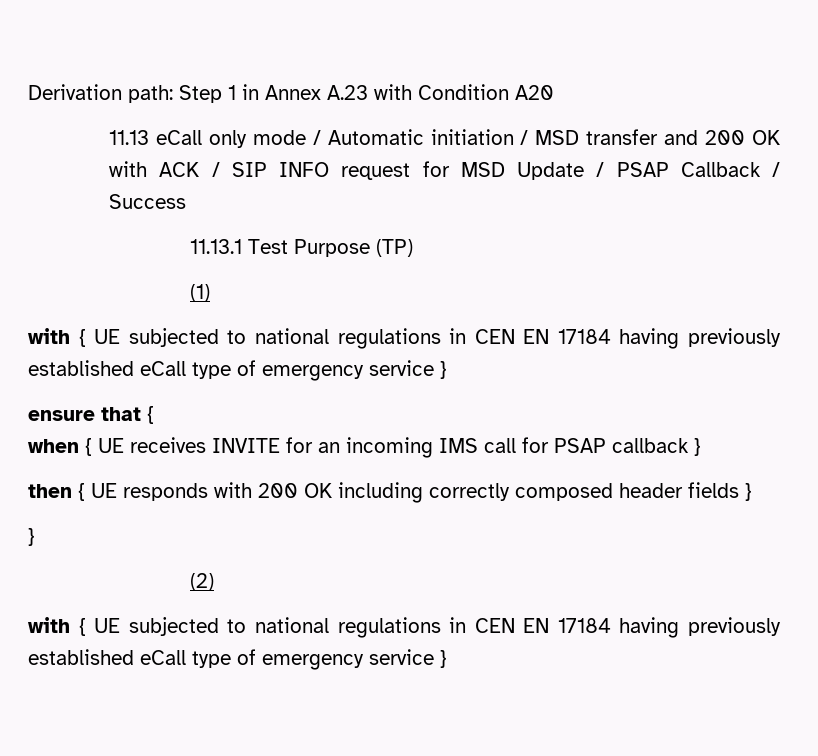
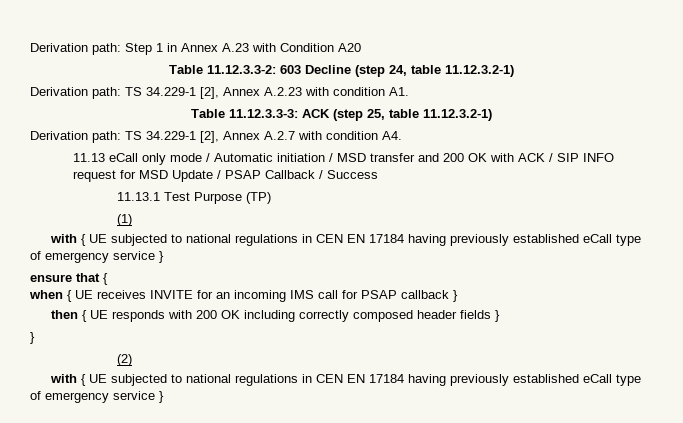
+ Table 11.12.3.3-2: 603 Decline (step 24, table 11.12.3.2-1)
+ Derivation path: TS 34.229-1 [2], Annex A.2.23 with condition A1.
+ Table 11.12.3.3-3: ACK (step 25, table 11.12.3.2-1)
+ Derivation path: TS 34.229-1 [2], Annex A.2.7 with condition A4.

